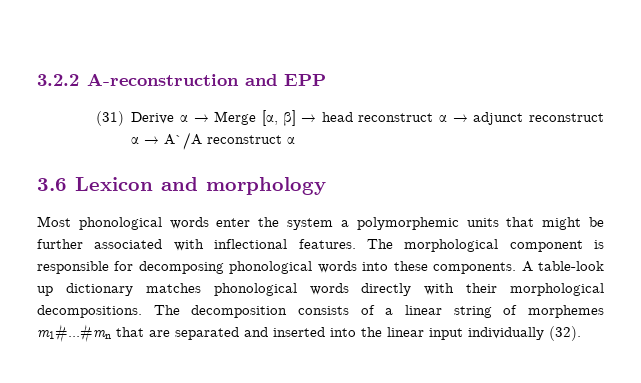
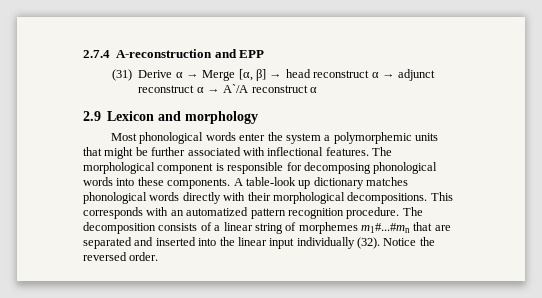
- 3.2.2 A-reconstruction and EPP
+ 2.7.4 A-reconstruction and EPP
- 3.6 Lexicon and morphology
+ 2.9 Lexicon and morphology
+ This corresponds with an automatized pattern recognition procedure.
+ Notice the reversed order.

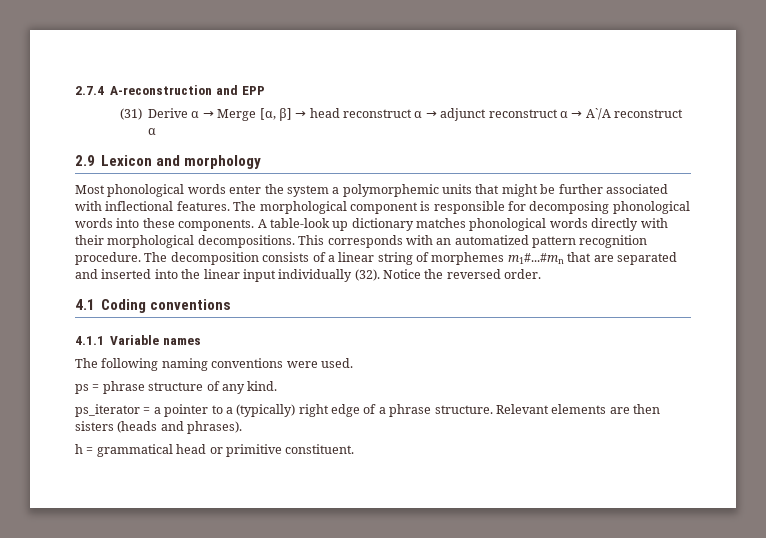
+ 4.1 Coding conventions
+ 4.1.1 Variable names
+ The following naming conventions were used.
+ ps = phrase structure of any kind.
+ ps_iterator = a pointer to a (typically) right edge of a phrase structure. Relevant elements are then sisters (heads and phrases).
+ h = grammatical head or primitive constituent.

